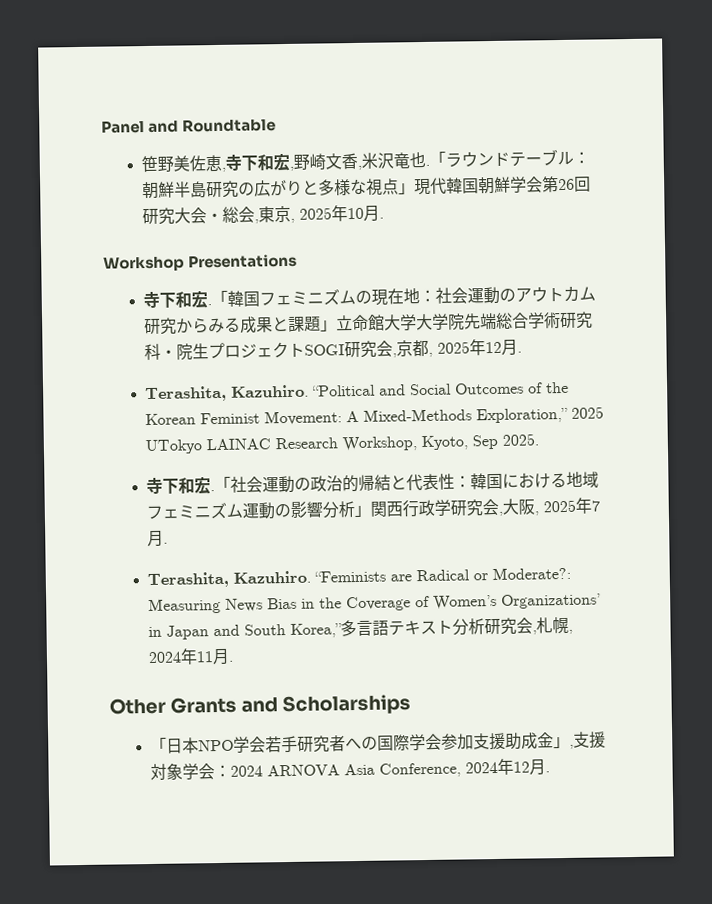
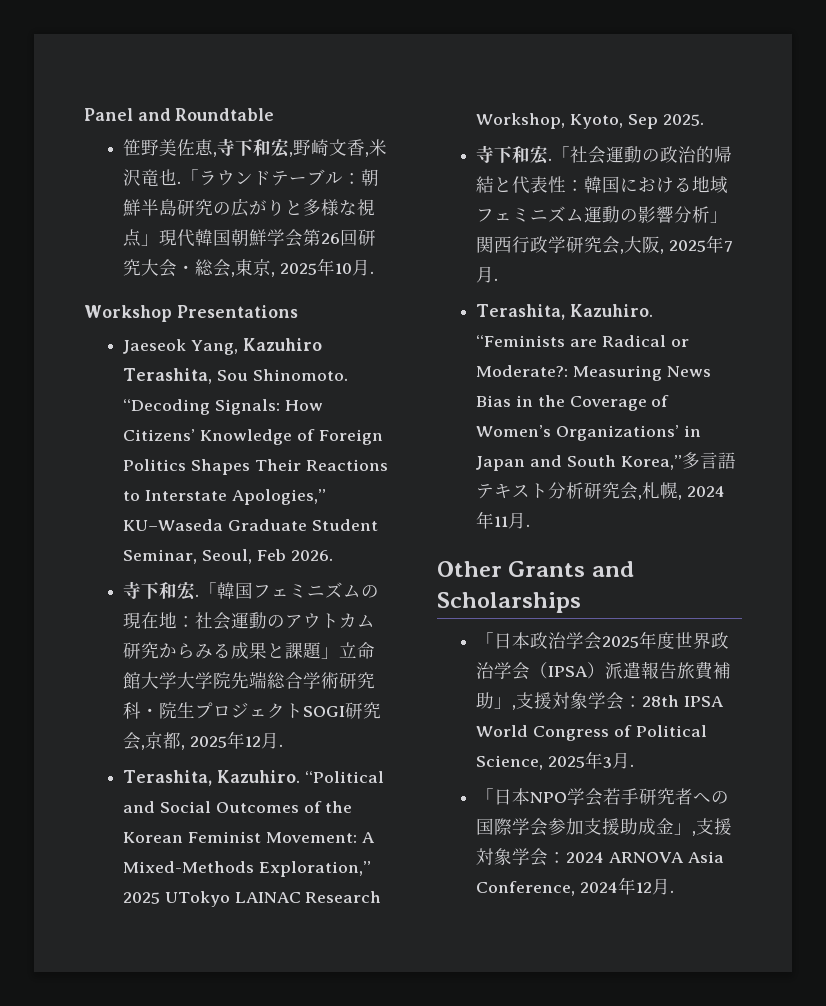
+ Jaeseok Yang, Kazuhiro Terashita, Sou Shinomoto. “Decoding Signals: How Citizens’ Knowledge of Foreign Politics Shapes Their Reactions to Interstate Apologies,” KU–Waseda Graduate Student Seminar, Seoul, Feb 2026.
+ 「日本政治学会2025年度世界政治学会（IPSA）派遣報告旅費補助」,支援対象学会：28th IPSA World Congress of Political Science, 2025年3月.

